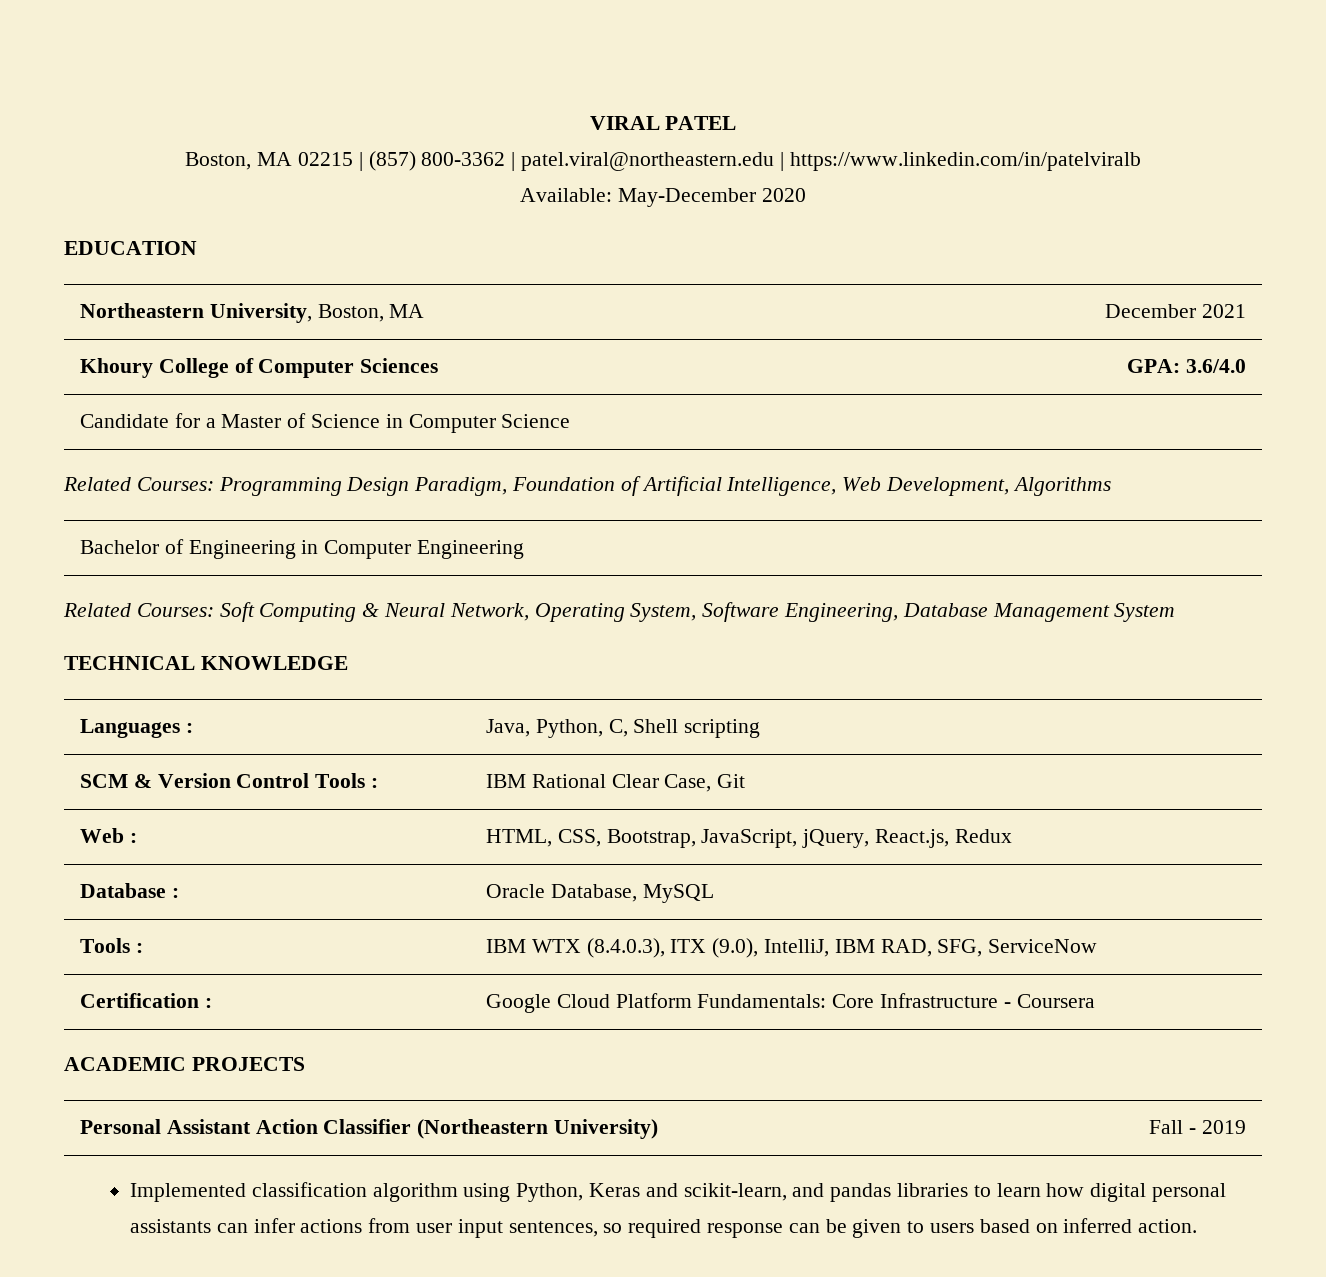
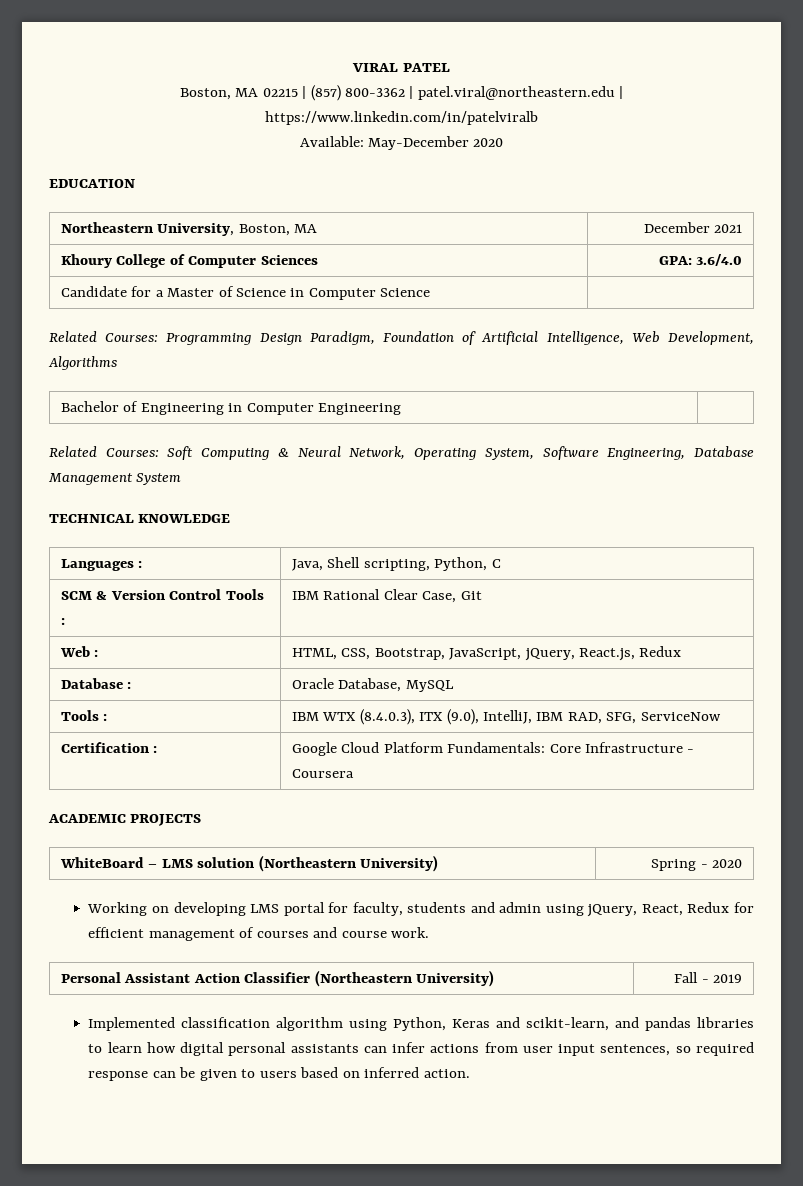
- Languages : | Java, Python, C, Shell scripting
+ Languages : | Java, Shell scripting, Python, C
+ WhiteBoard – LMS solution (Northeastern University) | Spring - 2020
+ Working on developing LMS portal for faculty, students and admin using jQuery, React, Redux for efficient management of courses and course work.

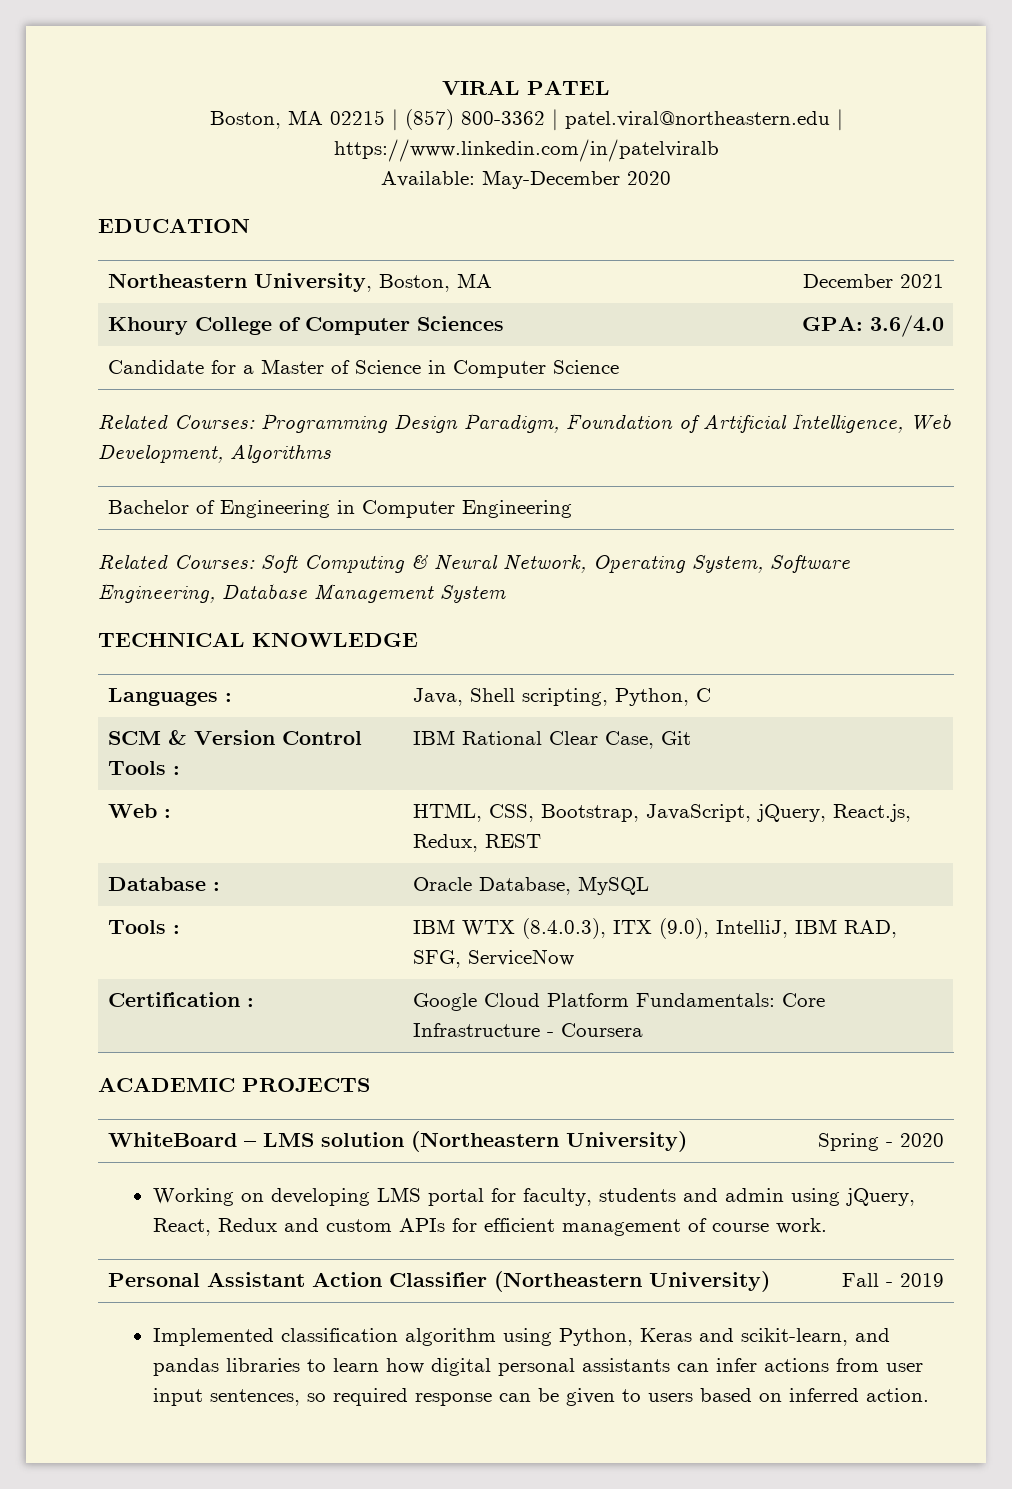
- Web : | HTML, CSS, Bootstrap, JavaScript, jQuery, React.js, Redux
+ Web : | HTML, CSS, Bootstrap, JavaScript, jQuery, React.js, Redux, REST
- Working on developing LMS portal for faculty, students and admin using jQuery, React, Redux for efficient management of courses and course work.
+ Working on developing LMS portal for faculty, students and admin using jQuery, React, Redux and custom APIs for efficient management of course work.

